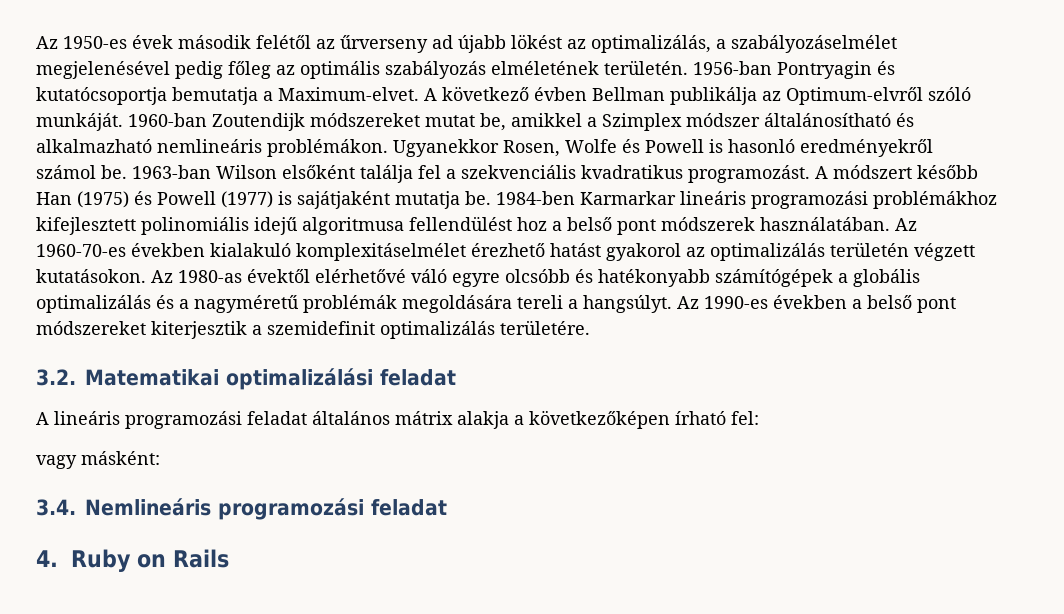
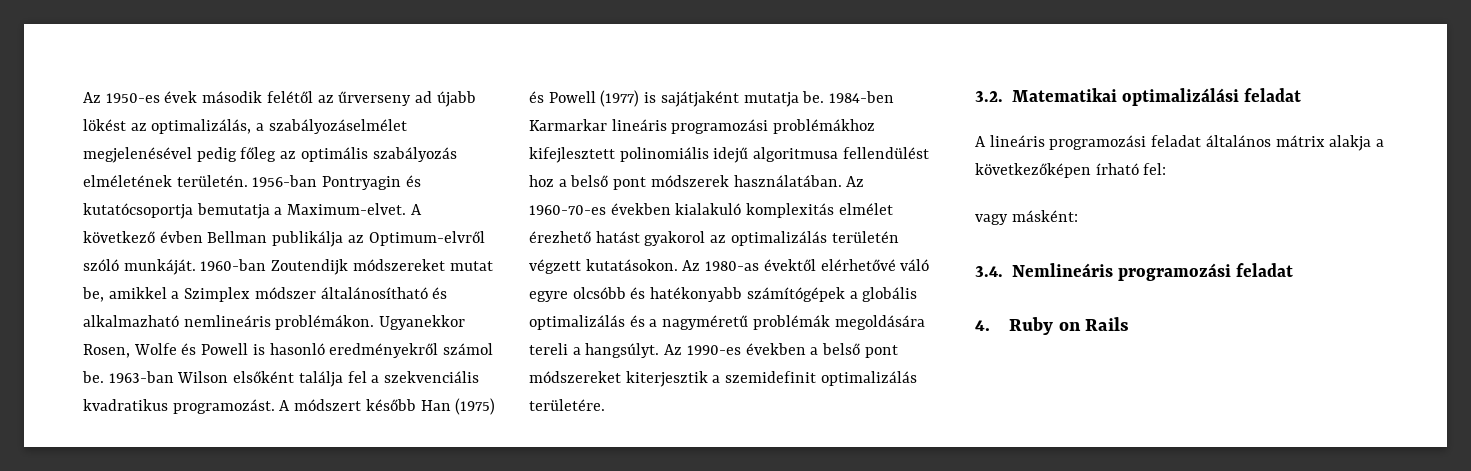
- Az 1960-70-es években kialakuló komplexitáselmélet érezhető hatást gyakorol az optimalizálás területén végzett kutatásokon.
+ Az 1960-70-es években kialakuló komplexitás elmélet érezhető hatást gyakorol az optimalizálás területén végzett kutatásokon.

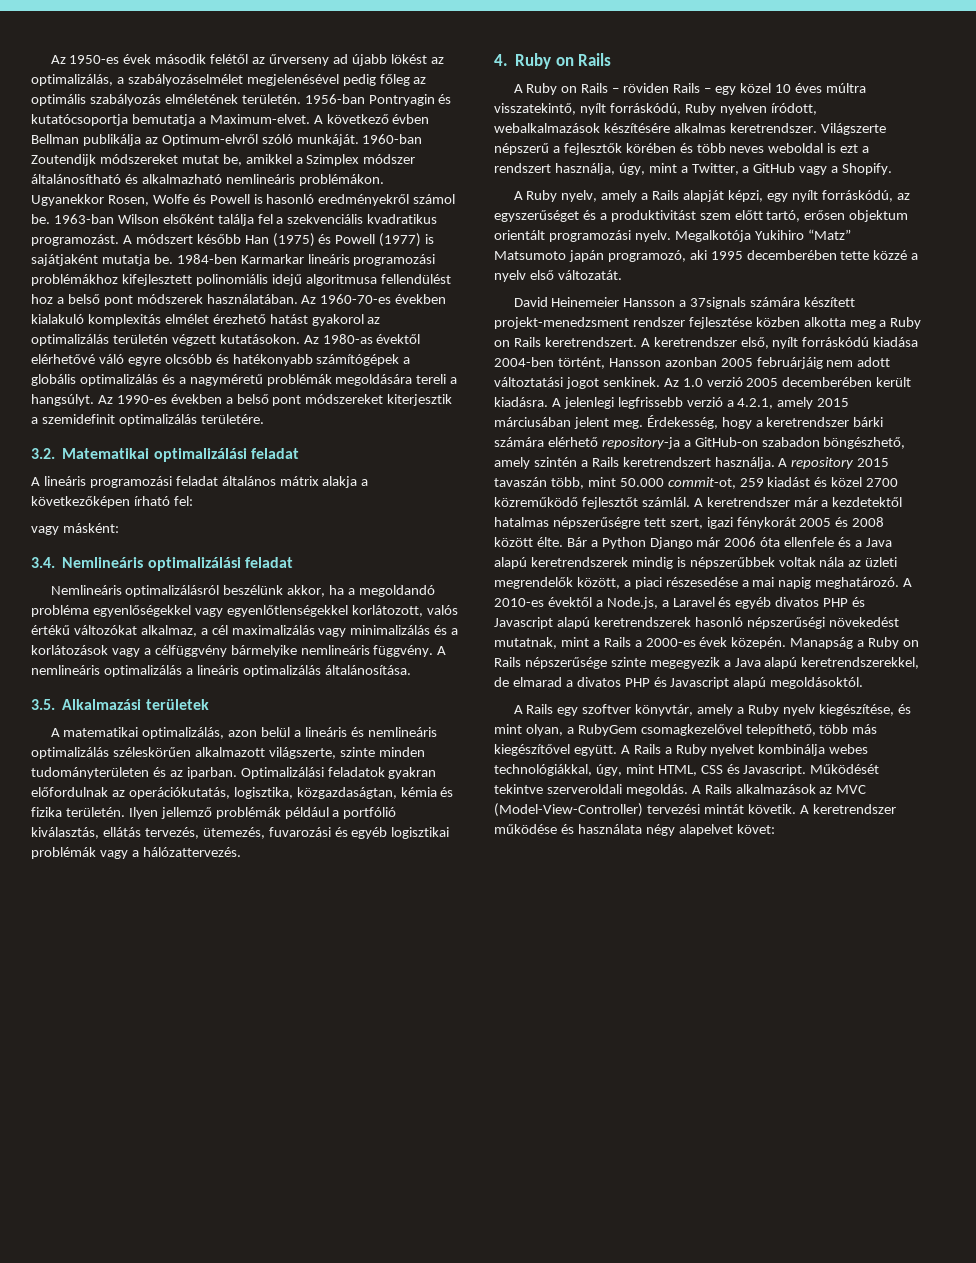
- 3.4. Nemlineáris programozási feladat
+ 3.4. Nemlineáris optimalizálási feladat
+ Nemlineáris optimalizálásról beszélünk akkor, ha a megoldandó probléma egyenlőségekkel vagy egyenlőtlenségekkel korlátozott, valós értékű változókat alkalmaz, a cél maximalizálás vagy minimalizálás és a korlátozások vagy a célfüggvény bármelyike nemlineáris függvény. A nemlineáris optimalizálás a lineáris optimalizálás általánosítása.
+ 3.5. Alkalmazási területek
+ A matematikai optimalizálás, azon belül a lineáris és nemlineáris optimalizálás széleskörűen alkalmazott világszerte, szinte minden tudományterületen és az iparban. Optimalizálási feladatok gyakran előfordulnak az operációkutatás, logisztika, közgazdaságtan, kémia és fizika területén. Ilyen jellemző problémák például a portfólió kiválasztás, ellátás tervezés, ütemezés, fuvarozási és egyéb logisztikai problémák vagy a hálózattervezés.
  4. Ruby on Rails
+ A Ruby on Rails – röviden Rails – egy közel 10 éves múltra visszatekintő, nyílt forráskódú, Ruby nyelven íródott, webalkalmazások készítésére alkalmas keretrendszer. Világszerte népszerű a fejlesztők körében és több neves weboldal is ezt a rendszert használja, úgy, mint a Twitter, a GitHub vagy a Shopify.
+ A Ruby nyelv, amely a Rails alapját képzi, egy nyílt forráskódú, az egyszerűséget és a produktivitást szem előtt tartó, erősen objektum orientált programozási nyelv. Megalkotója Yukihiro “Matz” Matsumoto japán programozó, aki 1995 decemberében tette közzé a nyelv első változatát.
+ David Heinemeier Hansson a 37signals számára készített projekt-menedzsment rendszer fejlesztése közben alkotta meg a Ruby on Rails keretrendszert. A keretrendszer első, nyílt forráskódú kiadása 2004-ben történt, Hansson azonban 2005 februárjáig nem adott változtatási jogot senkinek. Az 1.0 verzió 2005 decemberében került kiadásra. A jelenlegi legfrissebb verzió a 4.2.1, amely 2015 márciusában jelent meg. Érdekesség, hogy a keretrendszer bárki számára elérhető repository-ja a GitHub-on szabadon böngészhető, amely szintén a Rails keretrendszert használja. A repository 2015 tavaszán több, mint 50.000 commit-ot, 259 kiadást és közel 2700 közreműködő fejlesztőt számlál. A keretrendszer már a kezdetektől hatalmas népszerűségre tett szert, igazi fénykorát 2005 és 2008 között élte. Bár a Python Django már 2006 óta ellenfele és a Java alapú keretrendszerek mindig is népszerűbbek voltak nála az üzleti megrendelők között, a piaci részesedése a mai napig meghatározó. A 2010-es évektől a Node.js, a Laravel és egyéb divatos PHP és Javascript alapú keretrendszerek hasonló népszerűségi növekedést mutatnak, mint a Rails a 2000-es évek közepén. Manapság a Ruby on Rails népszerűsége szinte megegyezik a Java alapú keretrendszerekkel, de elmarad a divatos PHP és Javascript alapú megoldásoktól.
+ A Rails egy szoftver könyvtár, amely a Ruby nyelv kiegészítése, és mint olyan, a RubyGem csomagkezelővel telepíthető, több más kiegészítővel együtt. A Rails a Ruby nyelvet kombinálja webes technológiákkal, úgy, mint HTML, CSS és Javascript. Működését tekintve szerveroldali megoldás. A Rails alkalmazások az MVC (Model-View-Controller) tervezési mintát követik. A keretrendszer működése és használata négy alapelvet követ:

